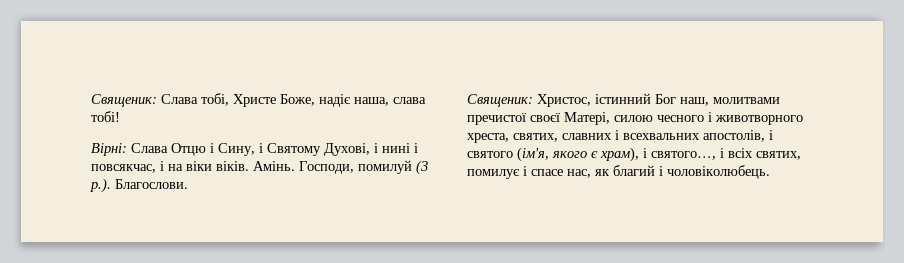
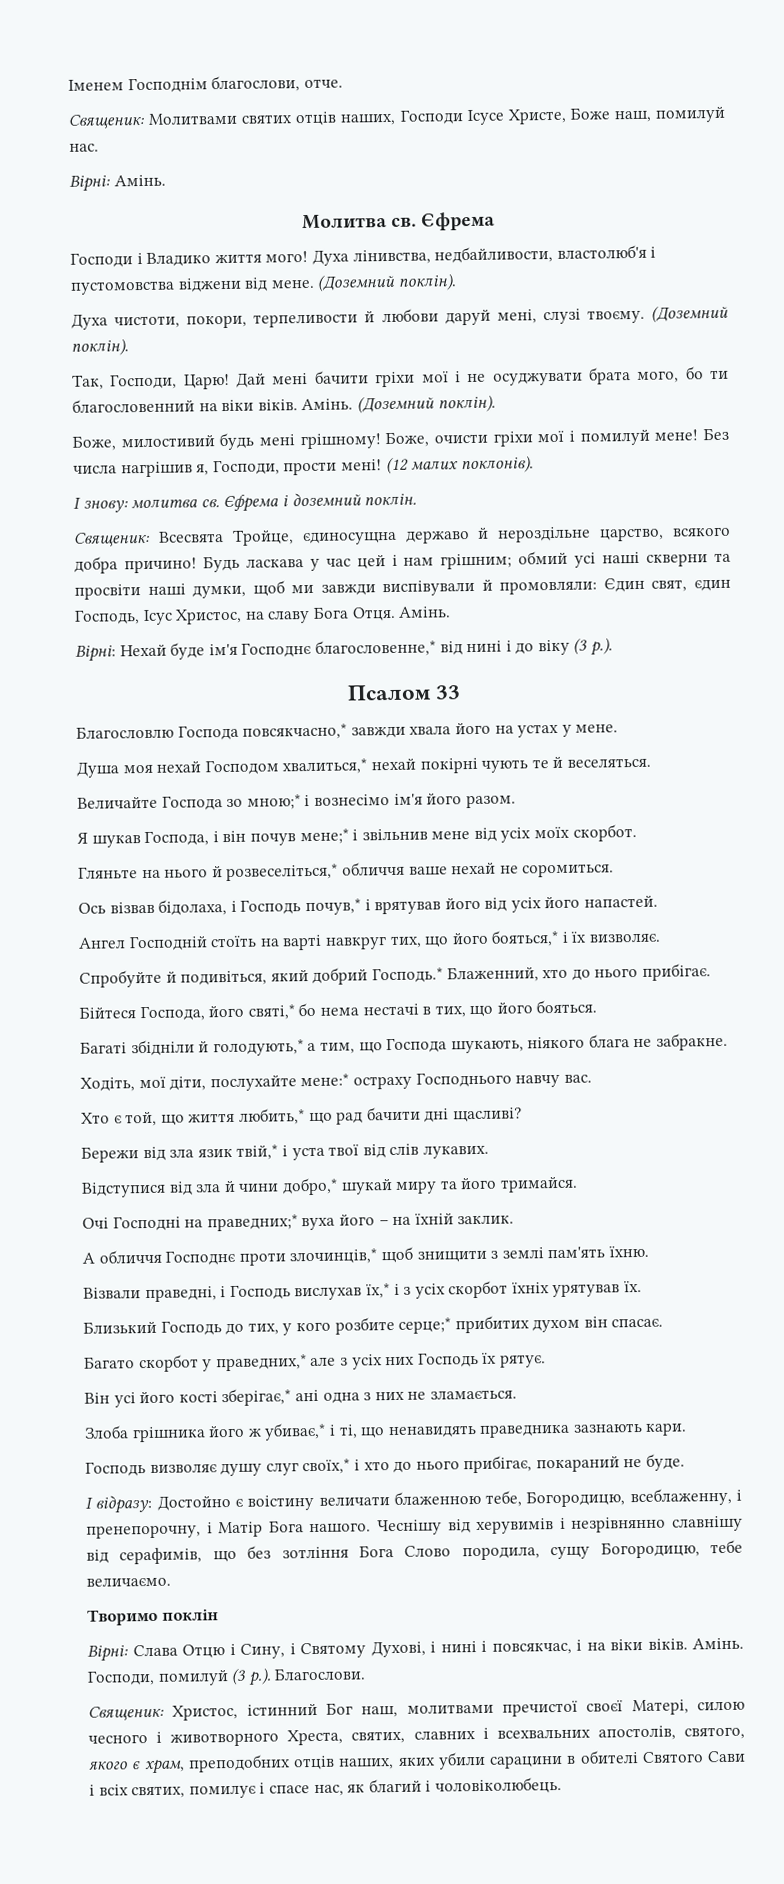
- Священик: Слава тобі, Христе Боже, надіє наша, слава тобі!
+ Іменем Господнім благослови, отче.
+ Священик: Молитвами святих отців наших, Господи Ісусе Христе, Боже наш, помилуй нас.
+ Вірні: Амінь.
+ Молитва св. Єфрема
+ Господи і Владико життя мого! Духа лінивства, недбайливости, властолюб'я і пустомовства віджени від мене. (Доземний поклін).
+ Духа чистоти, покори, терпеливости й любови даруй мені, слузі твоєму. (Доземний поклін).
+ Так, Господи, Царю! Дай мені бачити гріхи мої і не осуджувати брата мого, бо ти благословенний на віки віків. Амінь. (Доземний поклін).
+ Боже, милостивий будь мені грішному! Боже, очисти гріхи мої і помилуй мене! Без числа нагрішив я, Господи, прости мені! (12 малих поклонів).
+ І знову: молитва св. Єфрема і доземний поклін.
+ Священик: Всесвята Тройце, єдиносущна державо й нероздільне царство, всякого добра причино! Будь ласкава у час цей і нам грішним; обмий усі наші скверни та просвіти наші думки, щоб ми завжди виспівували й промовляли: Єдин свят, єдин Господь, Ісус Христос, на славу Бога Отця. Амінь.
+ Вірні: Нехай буде ім'я Господнє благословенне,* від нині і до віку (3 р.).
+ Псалом 33
+ Благословлю Господа повсякчасно,* завжди хвала його на устах у мене.
+ Душа моя нехай Господом хвалиться,* нехай покірні чують те й веселяться.
+ Величайте Господа зо мною;* і вознесімо ім'я його разом.
+ Я шукав Господа, і він почув мене;* і звільнив мене від усіх моїх скорбот.
+ Гляньте на нього й розвеселіться,* обличчя ваше нехай не соромиться.
+ Ось візвав бідолаха, і Господь почув,* і врятував його від усіх його напастей.
+ Ангел Господній стоїть на варті навкруг тих, що його бояться,* і їх визволяє.
+ Спробуйте й подивіться, який добрий Господь.* Блаженний, хто до нього прибігає.
+ Бійтеся Господа, його святі,* бо нема нестачі в тих, що його бояться.
+ Багаті збідніли й голодують,* а тим, що Господа шукають, ніякого блага не забракне.
+ Ходіть, мої діти, послухайте мене:* остраху Господнього навчу вас.
+ Хто є той, що життя любить,* що рад бачити дні щасливі?
+ Бережи від зла язик твій,* і уста твої від слів лукавих.
+ Відступися від зла й чини добро,* шукай миру та його тримайся.
+ Очі Господні на праведних;* вуха його – на їхній заклик.
+ А обличчя Господнє проти злочинців,* щоб знищити з землі пам'ять їхню.
+ Візвали праведні, і Господь вислухав їх,* і з усіх скорбот їхніх урятував їх.
+ Близький Господь до тих, у кого розбите серце;* прибитих духом він спасає.
+ Багато скорбот у праведних,* але з усіх них Господь їх рятує.
+ Він усі його кості зберігає,* ані одна з них не зламається.
+ Злоба грішника його ж убиває,* і ті, що ненавидять праведника зазнають кари.
+ Господь визволяє душу слуг своїх,* і хто до нього прибігає, покараний не буде.
+ І відразу: Достойно є воістину величати блаженною тебе, Богородицю, всеблаженну, і пренепорочну, і Матір Бога нашого. Чеснішу від херувимів і незрівнянно славнішу від серафимів, що без зотління Бога Слово породила, сущу Богородицю, тебе величаємо.
+ Творимо поклін
- Священик: Христос, істинний Бог наш, молитвами пречистої своєї Матері, силою чесного і животворного хреста, святих, славних і всехвальних апостолів, і святого (ім'я, якого є храм), і святого…, і всіх святих, помилує і спасе нас, як благий і чоловіколюбець.
+ Священик: Христос, істинний Бог наш, молитвами пречистої своєї Матері, силою чесного і животворного Хреста, святих, славних і всехвальних апостолів, святого, якого є храм, преподобних отців наших, яких убили сарацини в обителі Святого Сави і всіх святих, помилує і спасе нас, як благий і чоловіколюбець.

